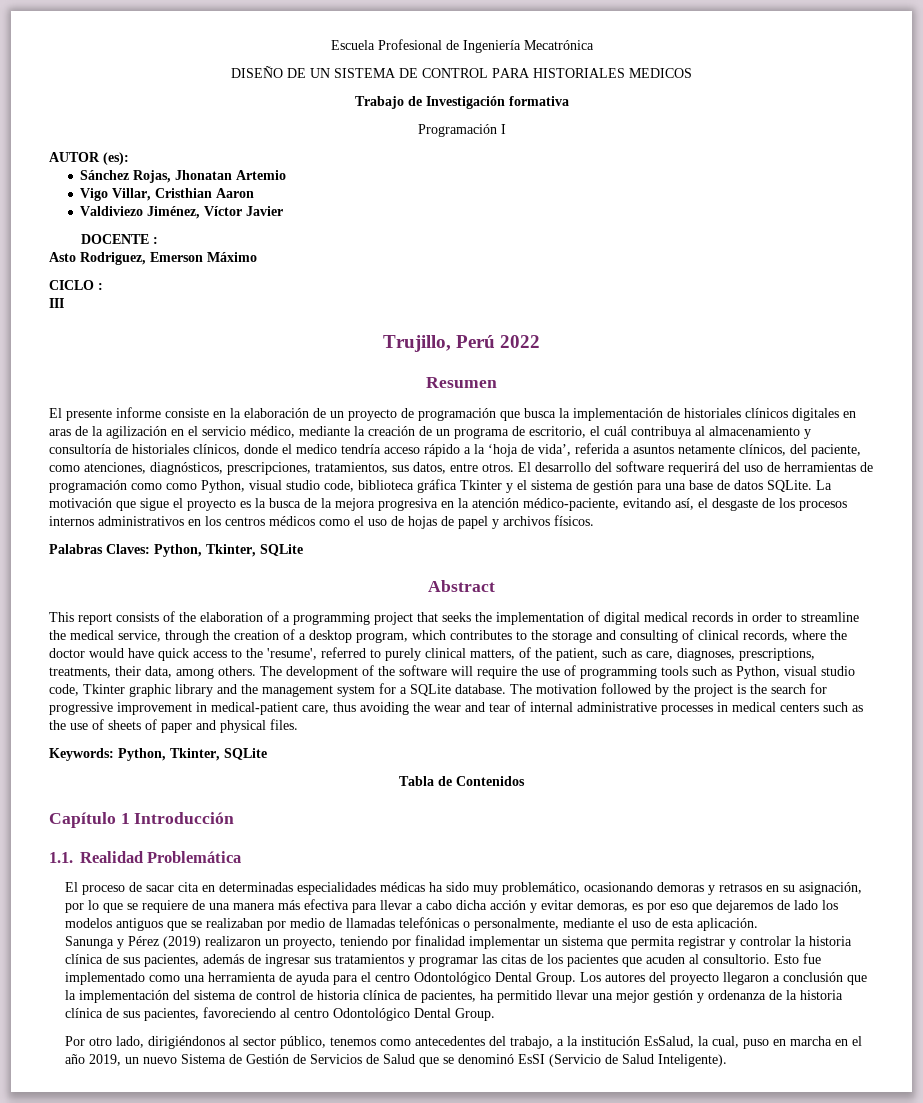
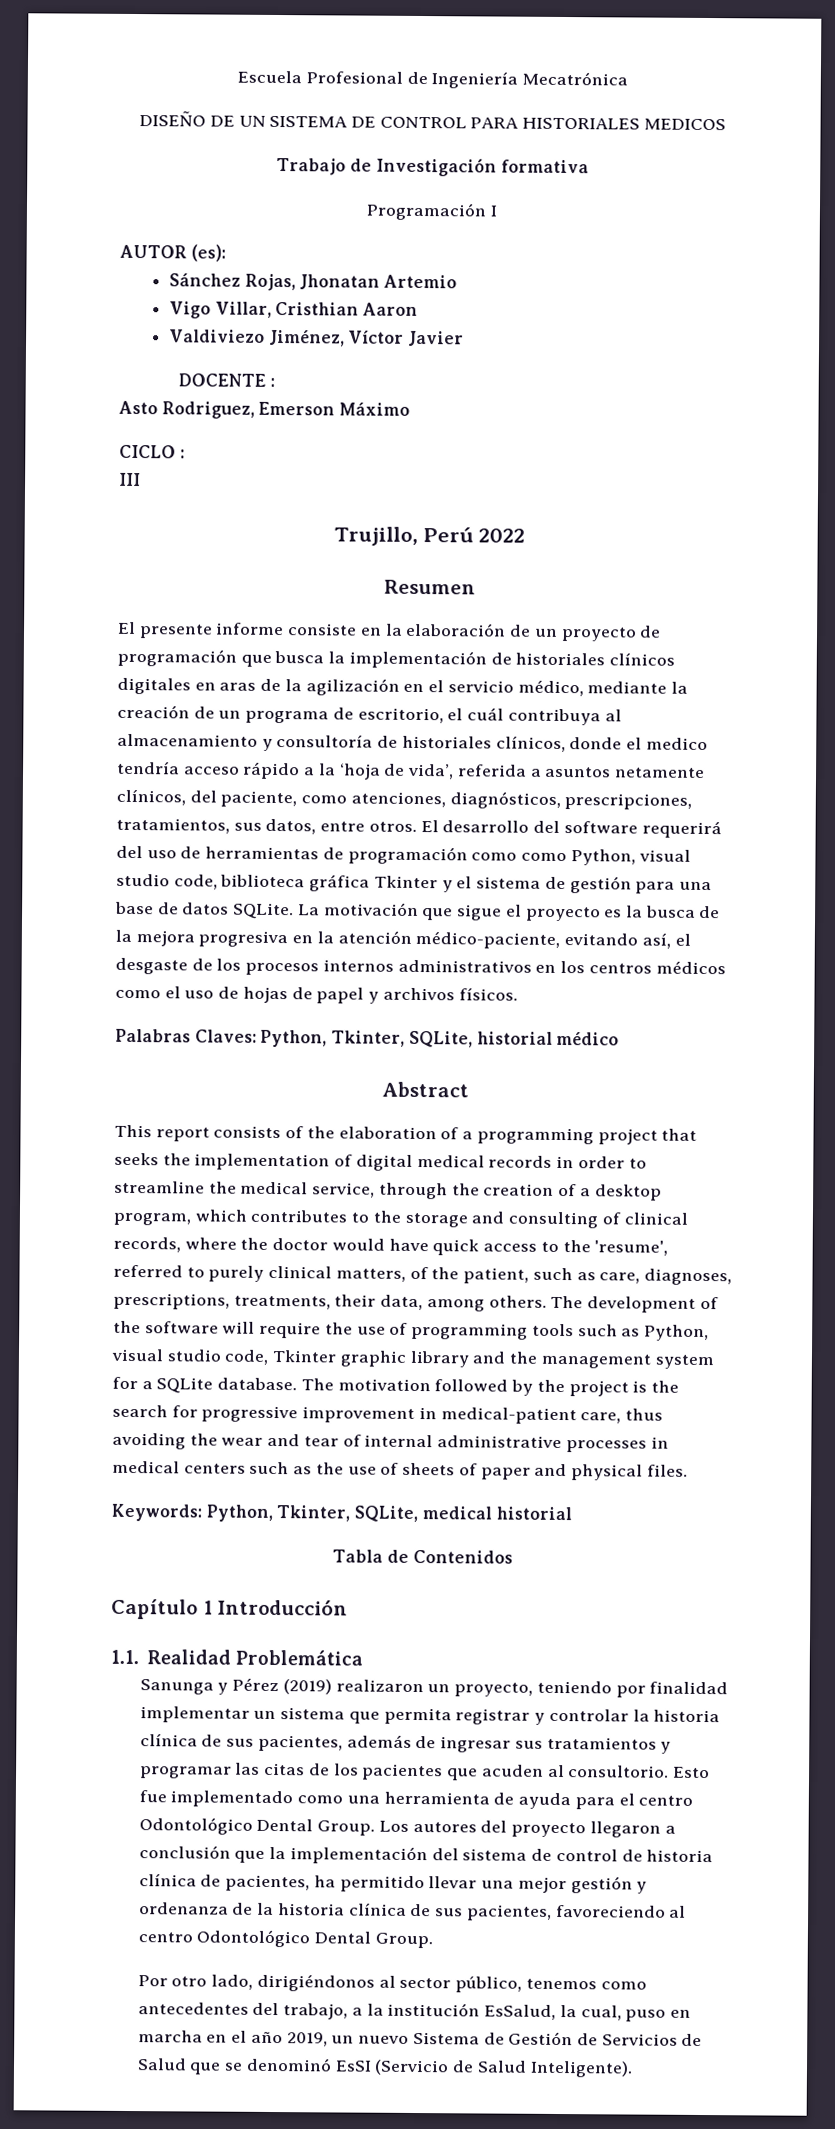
- Palabras Claves: Python, Tkinter, SQLite
+ Palabras Claves: Python, Tkinter, SQLite, historial médico
- Keywords: Python, Tkinter, SQLite
+ Keywords: Python, Tkinter, SQLite, medical historial
- El proceso de sacar cita en determinadas especialidades médicas ha sido muy problemático, ocasionando demoras y retrasos en su asignación, por lo que se requiere de una manera más efectiva para llevar a cabo dicha acción y evitar demoras, es por eso que dejaremos de lado los modelos antiguos que se realizaban por medio de llamadas telefónicas o personalmente, mediante el uso de esta aplicación.

